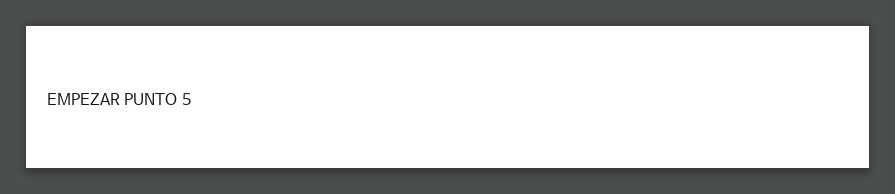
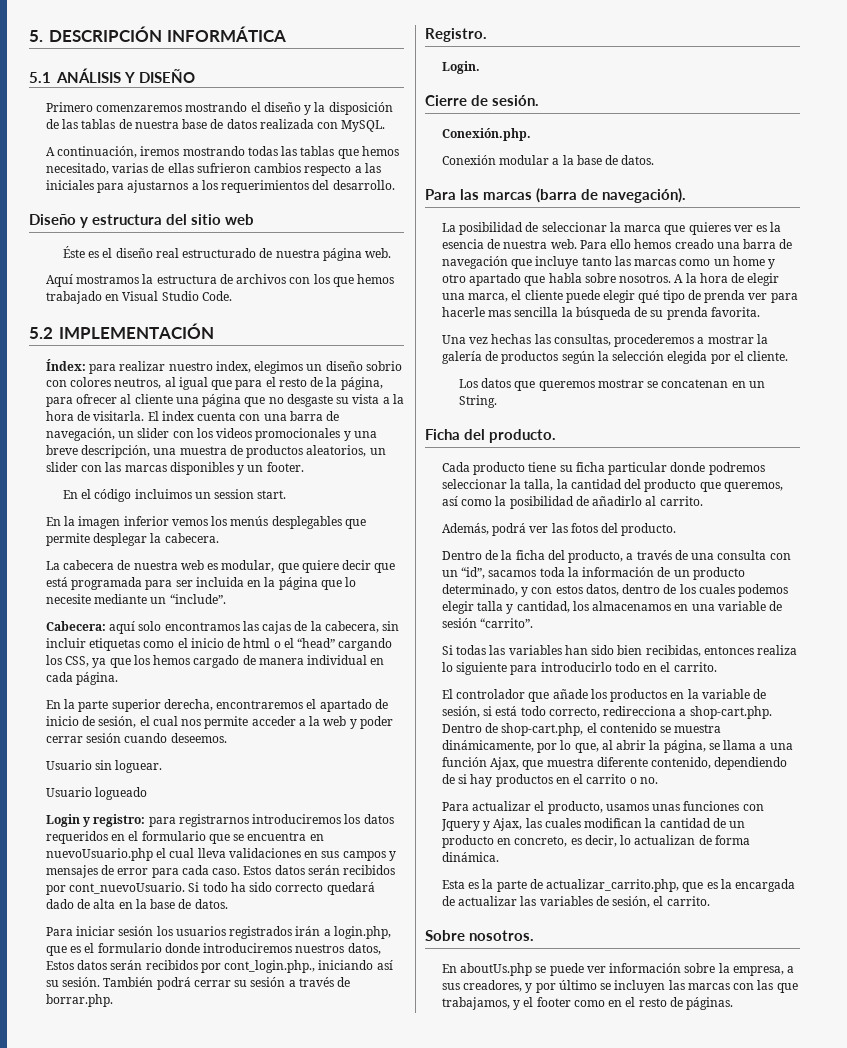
- EMPEZAR PUNTO 5
+ 5. DESCRIPCIÓN INFORMÁTICA
+ 5.1 ANÁLISIS Y DISEÑO
+ Primero comenzaremos mostrando el diseño y la disposición de las tablas de nuestra base de datos realizada con MySQL.
+ A continuación, iremos mostrando todas las tablas que hemos necesitado, varias de ellas sufrieron cambios respecto a las iniciales para ajustarnos a los requerimientos del desarrollo.
+ Diseño y estructura del sitio web
+ Éste es el diseño real estructurado de nuestra página web.
+ Aquí mostramos la estructura de archivos con los que hemos trabajado en Visual Studio Code.
+ 5.2 IMPLEMENTACIÓN
+ Índex: para realizar nuestro index, elegimos un diseño sobrio con colores neutros, al igual que para el resto de la página, para ofrecer al cliente una página que no desgaste su vista a la hora de visitarla. El index cuenta con una barra de navegación, un slider con los videos promocionales y una breve descripción, una muestra de productos aleatorios, un slider con las marcas disponibles y un footer.
+ En el código incluimos un session start.
+ En la imagen inferior vemos los menús desplegables que permite desplegar la cabecera.
+ La cabecera de nuestra web es modular, que quiere decir que está programada para ser incluida en la página que lo necesite mediante un “include”.
+ Cabecera: aquí solo encontramos las cajas de la cabecera, sin incluir etiquetas como el inicio de html o el “head” cargando los CSS, ya que los hemos cargado de manera individual en cada página.
+ En la parte superior derecha, encontraremos el apartado de inicio de sesión, el cual nos permite acceder a la web y poder cerrar sesión cuando deseemos.
+ Usuario sin loguear.
+ Usuario logueado
+ Login y registro: para registrarnos introduciremos los datos requeridos en el formulario que se encuentra en nuevoUsuario.php el cual lleva validaciones en sus campos y mensajes de error para cada caso. Estos datos serán recibidos por cont_nuevoUsuario. Si todo ha sido correcto quedará dado de alta en la base de datos.
+ Para iniciar sesión los usuarios registrados irán a login.php, que es el formulario donde introduciremos nuestros datos, Estos datos serán recibidos por cont_login.php., iniciando así su sesión. También podrá cerrar su sesión a través de borrar.php.
+ Registro.
+ Login.
+ Cierre de sesión.
+ Conexión.php.
+ Conexión modular a la base de datos.
+ Para las marcas (barra de navegación).
+ La posibilidad de seleccionar la marca que quieres ver es la esencia de nuestra web. Para ello hemos creado una barra de navegación que incluye tanto las marcas como un home y otro apartado que habla sobre nosotros. A la hora de elegir una marca, el cliente puede elegir qué tipo de prenda ver para hacerle mas sencilla la búsqueda de su prenda favorita.
+ Una vez hechas las consultas, procederemos a mostrar la galería de productos según la selección elegida por el cliente.
+ Los datos que queremos mostrar se concatenan en un String.
+ Ficha del producto.
+ Cada producto tiene su ficha particular donde podremos seleccionar la talla, la cantidad del producto que queremos, así como la posibilidad de añadirlo al carrito.
+ Además, podrá ver las fotos del producto.
+ Dentro de la ficha del producto, a través de una consulta con un “id”, sacamos toda la información de un producto determinado, y con estos datos, dentro de los cuales podemos elegir talla y cantidad, los almacenamos en una variable de sesión “carrito”.
+ Si todas las variables han sido bien recibidas, entonces realiza lo siguiente para introducirlo todo en el carrito.
+ El controlador que añade los productos en la variable de sesión, si está todo correcto, redirecciona a shop-cart.php. Dentro de shop-cart.php, el contenido se muestra dinámicamente, por lo que, al abrir la página, se llama a una función Ajax, que muestra diferente contenido, dependiendo de si hay productos en el carrito o no.
+ Para actualizar el producto, usamos unas funciones con Jquery y Ajax, las cuales modifican la cantidad de un producto en concreto, es decir, lo actualizan de forma dinámica.
+ Esta es la parte de actualizar_carrito.php, que es la encargada de actualizar las variables de sesión, el carrito.
+ Sobre nosotros.
+ En aboutUs.php se puede ver información sobre la empresa, a sus creadores, y por último se incluyen las marcas con las que trabajamos, y el footer como en el resto de páginas.

